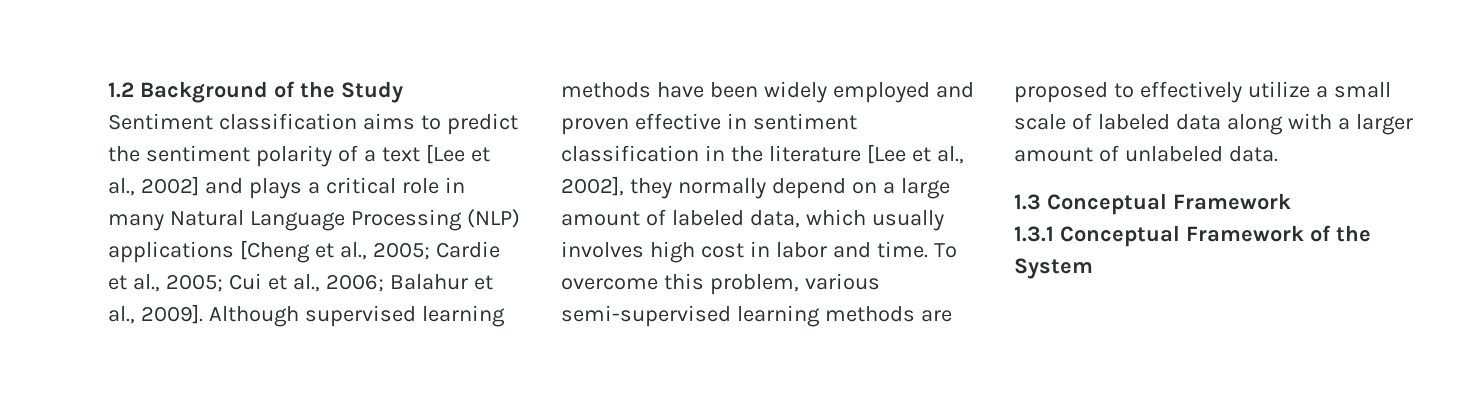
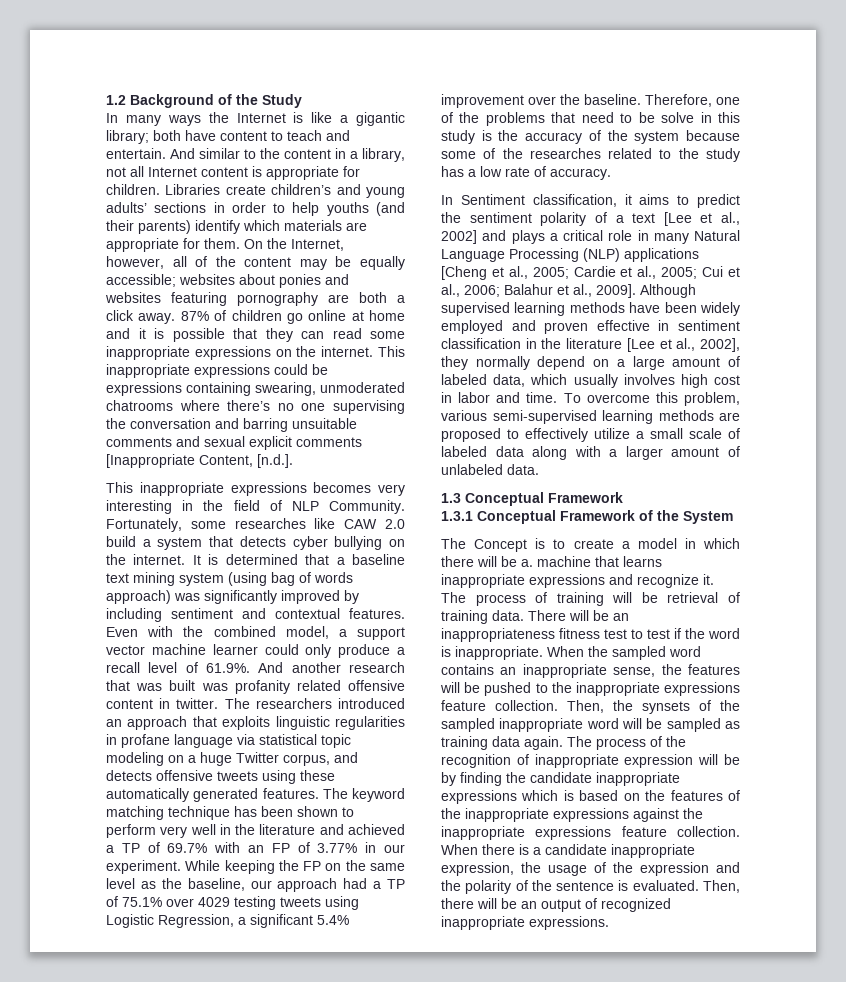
- Sentiment classification aims to predict the sentiment polarity of a text [Lee et al., 2002] and plays a critical role in many Natural Language Processing (NLP) applications [Cheng et al., 2005; Cardie et al., 2005; Cui et al., 2006; Balahur et al., 2009].
+ In many ways the Internet is like a gigantic library; both have content to teach and entertain. And similar to the content in a library, not all Internet content is appropriate for children. Libraries create children’s and young adults’ sections in order to help youths (and their parents) identify which materials are appropriate for them. On the Internet, however, all of the content may be equally accessible; websites about ponies and websites featuring pornography are both a click away. 87% of children go online at home and it is possible that they can read some inappropriate expressions on the internet. This inappropriate expressions could be expressions containing swearing, unmoderated chatrooms where there’s no one supervising the conversation and barring unsuitable comments and sexual explicit comments [Inappropriate Content, [n.d.].
+ This inappropriate expressions becomes very interesting in the field of NLP Community. Fortunately, some researches like CAW 2.0 build a system that detects cyber bullying on the internet. It is determined that a baseline text mining system (using bag of words approach) was significantly improved by including sentiment and contextual features. Even with the combined model, a support vector machine learner could only produce a recall level of 61.9%. And another research that was built was profanity related offensive content in twitter. The researchers introduced an approach that exploits linguistic regularities in profane language via statistical topic modeling on a huge Twitter corpus, and detects offensive tweets using these automatically generated features. The keyword matching technique has been shown to perform very well in the literature and achieved a TP of 69.7% with an FP of 3.77% in our experiment. While keeping the FP on the same level as the baseline, our approach had a TP of 75.1% over 4029 testing tweets using Logistic Regression, a significant 5.4% improvement over the baseline. Therefore, one of the problems that need to be solve in this study is the accuracy of the system because some of the researches related to the study has a low rate of accuracy.
+ In Sentiment classification, it aims to predict the sentiment polarity of a text [Lee et al., 2002] and plays a critical role in many Natural Language Processing (NLP) applications [Cheng et al., 2005; Cardie et al., 2005; Cui et al., 2006; Balahur et al., 2009].
+ The Concept is to create a model in which there will be a. machine that learns inappropriate expressions and recognize it. The process of training will be retrieval of training data. There will be an inappropriateness fitness test to test if the word is inappropriate. When the sampled word contains an inappropriate sense, the features will be pushed to the inappropriate expressions feature collection. Then, the synsets of the sampled inappropriate word will be sampled as training data again. The process of the recognition of inappropriate expression will be by finding the candidate inappropriate expressions which is based on the features of the inappropriate expressions against the inappropriate expressions feature collection. When there is a candidate inappropriate expression, the usage of the expression and the polarity of the sentence is evaluated. Then, there will be an output of recognized inappropriate expressions.

